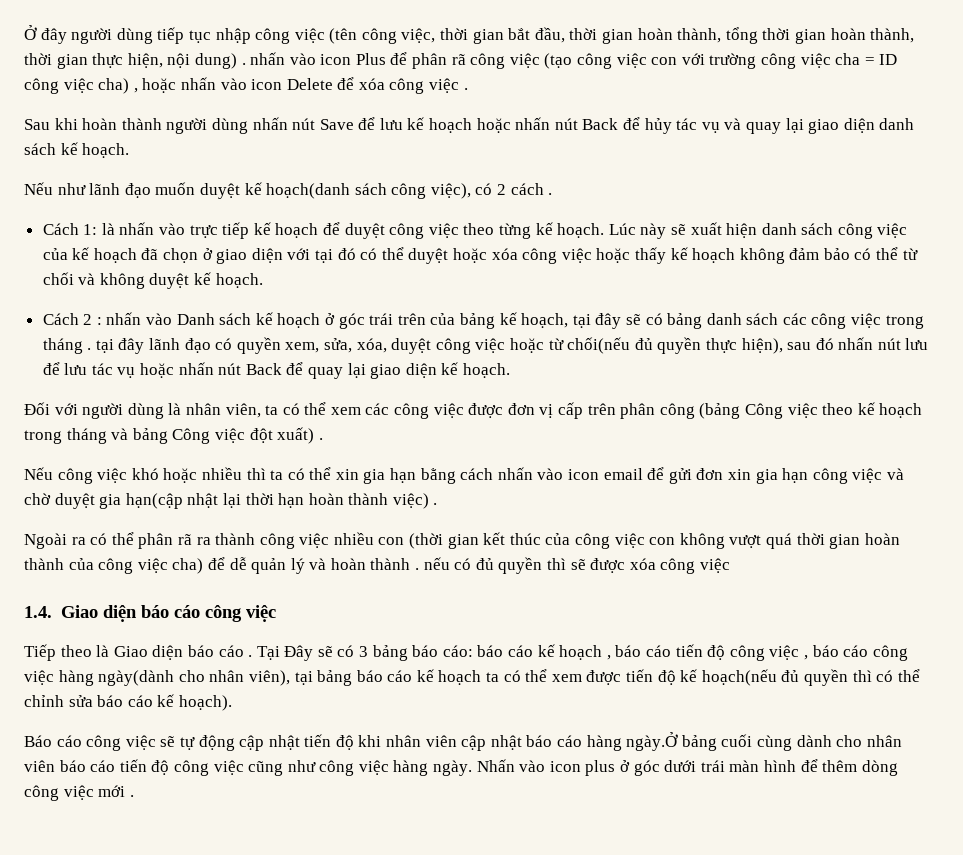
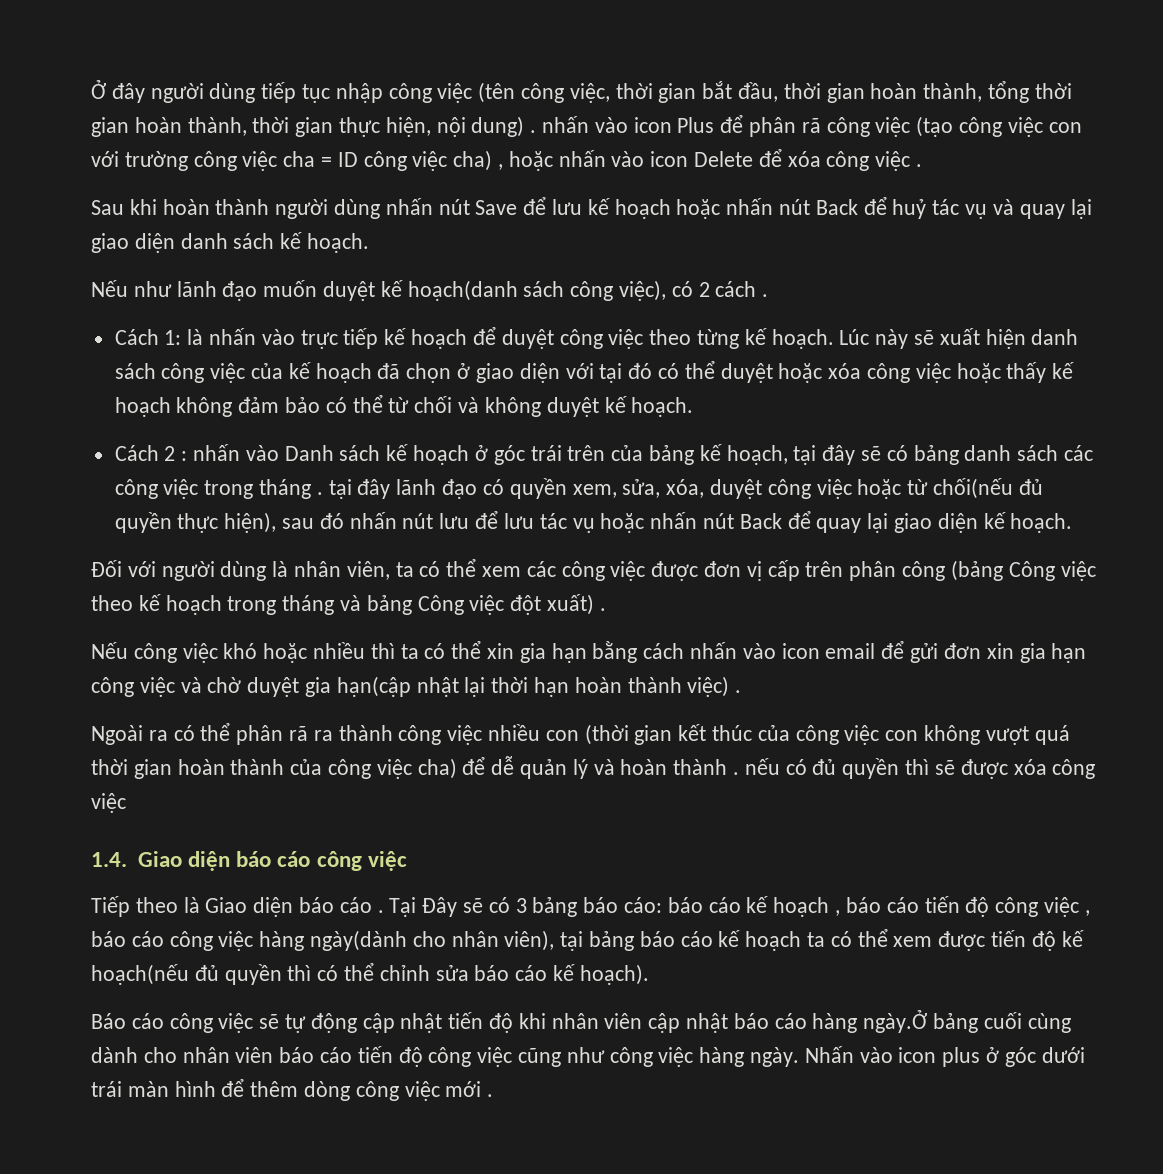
- Sau khi hoàn thành người dùng nhấn nút Save để lưu kế hoạch hoặc nhấn nút Back để hủy tác vụ và quay lại giao diện danh sách kế hoạch.
+ Sau khi hoàn thành người dùng nhấn nút Save để lưu kế hoạch hoặc nhấn nút Back để huỷ tác vụ và quay lại giao diện danh sách kế hoạch.

